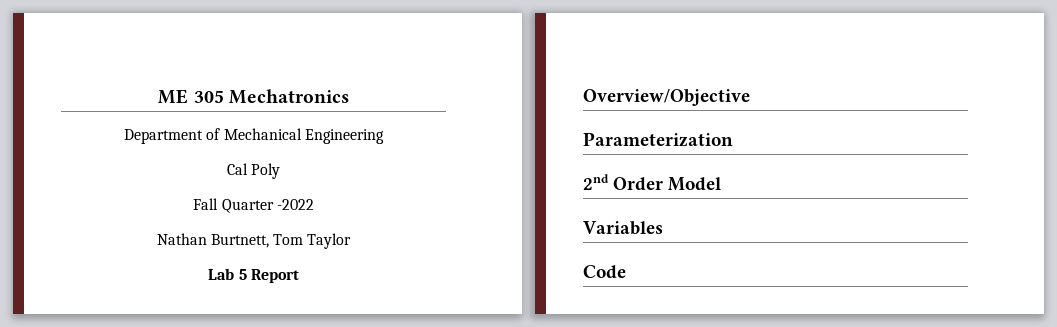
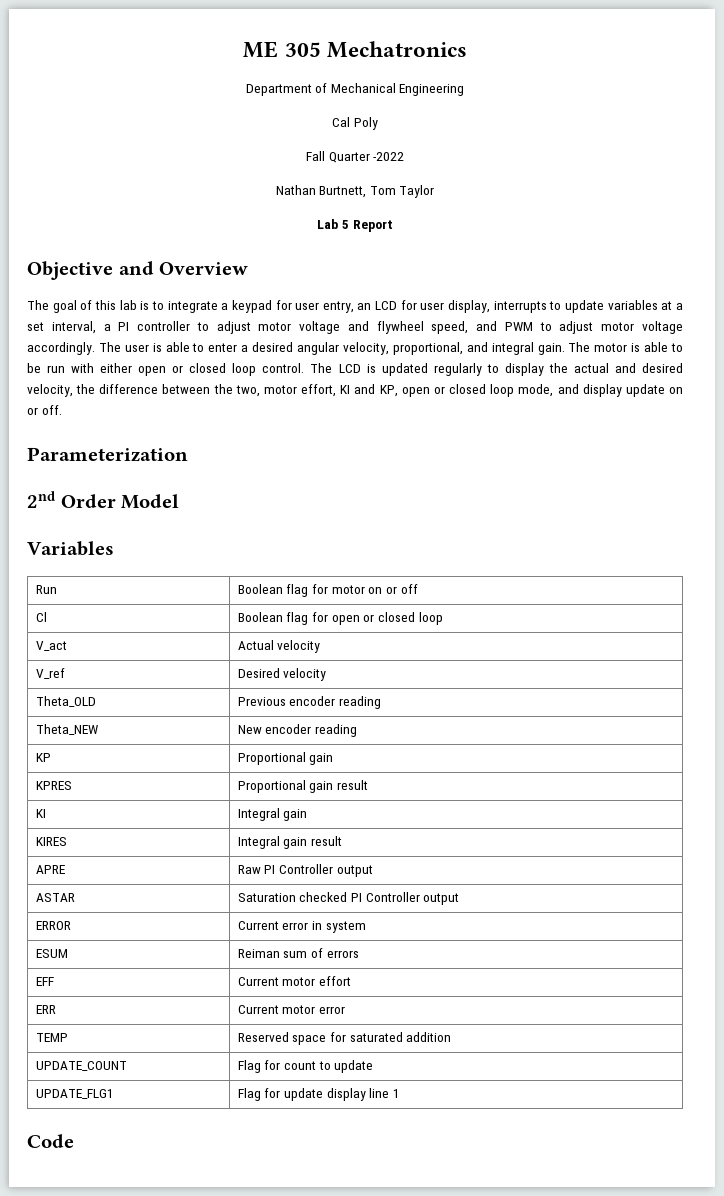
- Overview/Objective
+ Objective and Overview
+ The goal of this lab is to integrate a keypad for user entry, an LCD for user display, interrupts to update variables at a set interval, a PI controller to adjust motor voltage and flywheel speed, and PWM to adjust motor voltage accordingly. The user is able to enter a desired angular velocity, proportional, and integral gain. The motor is able to be run with either open or closed loop control. The LCD is updated regularly to display the actual and desired velocity, the difference between the two, motor effort, KI and KP, open or closed loop mode, and display update on or off.
+ Run | Boolean flag for motor on or off
+ Cl | Boolean flag for open or closed loop
+ V_act | Actual velocity
+ V_ref | Desired velocity
+ Theta_OLD | Previous encoder reading
+ Theta_NEW | New encoder reading
+ KP | Proportional gain
+ KPRES | Proportional gain result
+ KI | Integral gain
+ KIRES | Integral gain result
+ APRE | Raw PI Controller output
+ ASTAR | Saturation checked PI Controller output
+ ERROR | Current error in system
+ ESUM | Reiman sum of errors
+ EFF | Current motor effort
+ ERR | Current motor error
+ TEMP | Reserved space for saturated addition
+ UPDATE_COUNT | Flag for count to update
+ UPDATE_FLG1 | Flag for update display line 1

